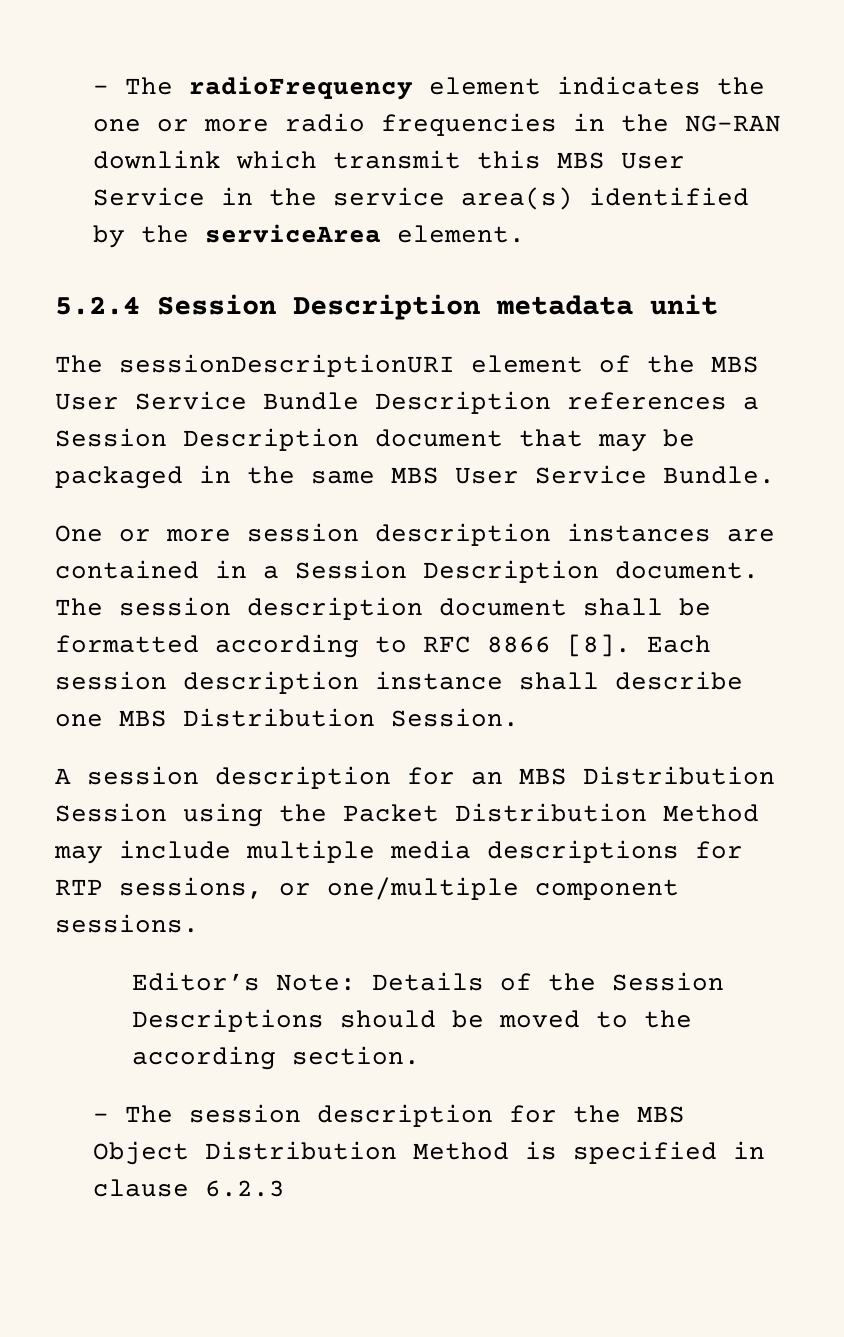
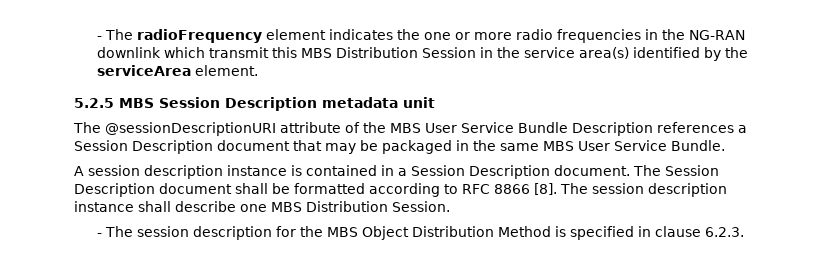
- - The radioFrequency element indicates the one or more radio frequencies in the NG-RAN downlink which transmit this MBS User Service in the service area(s) identified by the serviceArea element.
+ - The radioFrequency element indicates the one or more radio frequencies in the NG-RAN downlink which transmit this MBS Distribution Session in the service area(s) identified by the serviceArea element.
- 5.2.4 Session Description metadata unit
+ 5.2.5 MBS Session Description metadata unit
- The sessionDescriptionURI element of the MBS User Service Bundle Description references a Session Description document that may be packaged in the same MBS User Service Bundle.
+ The @sessionDescriptionURI attribute of the MBS User Service Bundle Description references a Session Description document that may be packaged in the same MBS User Service Bundle.
- One or more session description instances are contained in a Session Description document.
+ A session description instance is contained in a Session Description document.
- The session description document shall be formatted according to RFC 8866 [8].
+ The Session Description document shall be formatted according to RFC 8866 [8].
- Each session description instance shall describe one MBS Distribution Session.
+ The session description instance shall describe one MBS Distribution Session.
- A session description for an MBS Distribution Session using the Packet Distribution Method may include multiple media descriptions for RTP sessions, or one/multiple component sessions.
- Editor’s Note: Details of the Session Descriptions should be moved to the according section.
- - The session description for the MBS Object Distribution Method is specified in clause 6.2.3
+ - The session description for the MBS Object Distribution Method is specified in clause 6.2.3.

